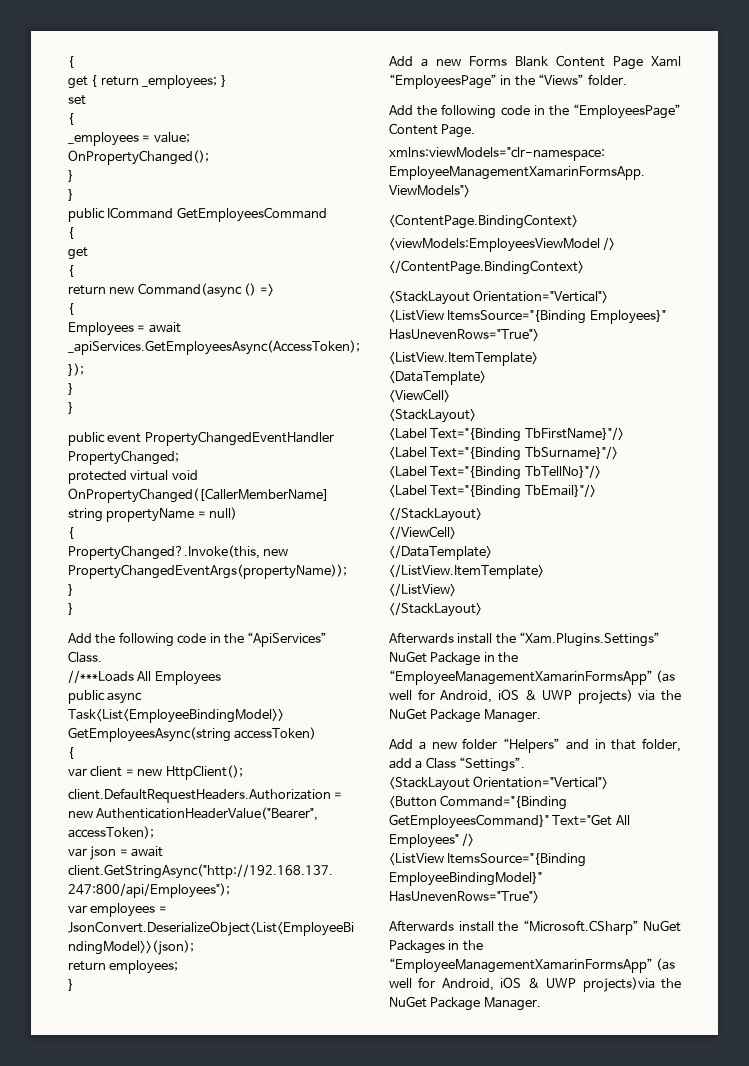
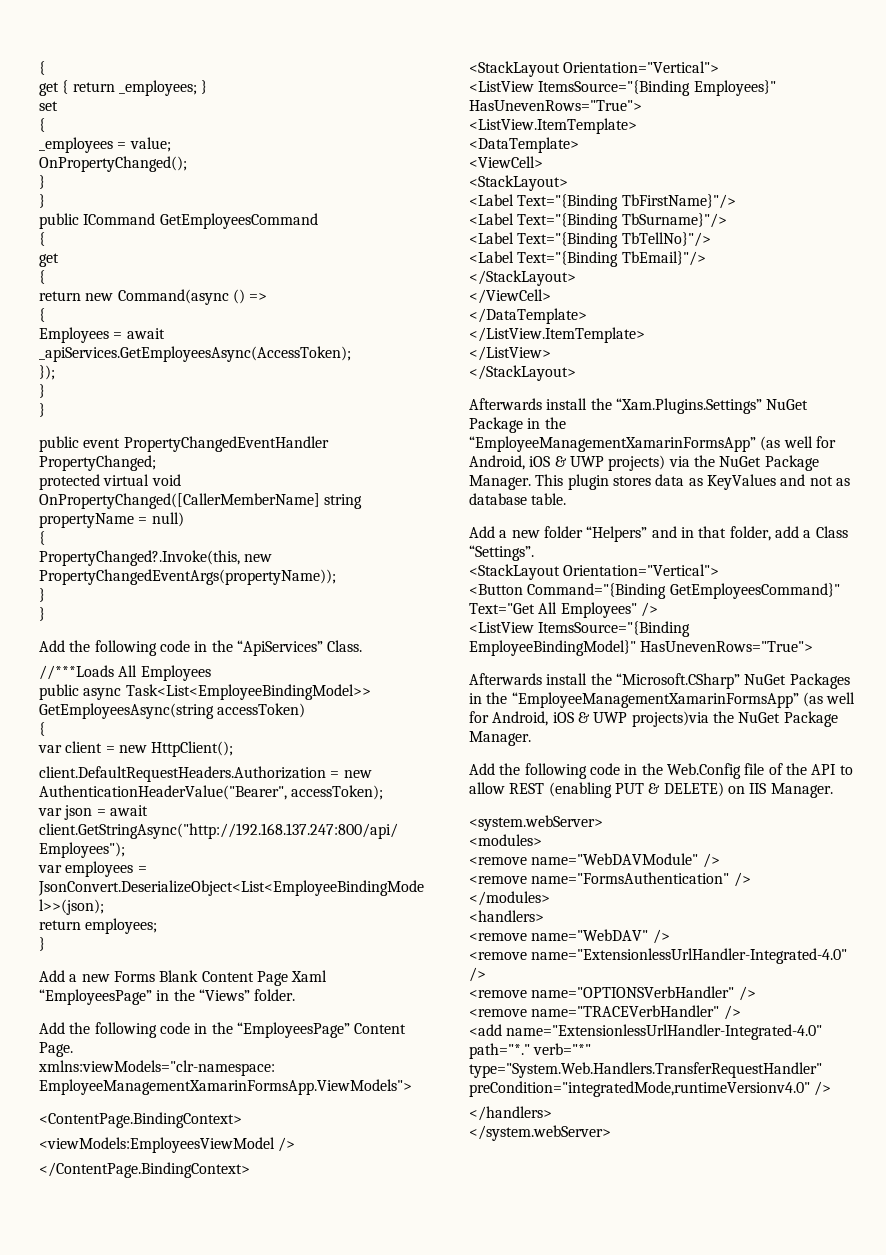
+ This plugin stores data as KeyValues and not as database table.
+ Add the following code in the Web.Config file of the API to allow REST (enabling PUT & DELETE) on IIS Manager.
+ <system.webServer>
+ <modules>
+ <remove name="WebDAVModule" />
+ <remove name="FormsAuthentication" />
+ </modules>
+ <handlers>
+ <remove name="WebDAV" />
+ <remove name="ExtensionlessUrlHandler-Integrated-4.0" />
+ <remove name="OPTIONSVerbHandler" />
+ <remove name="TRACEVerbHandler" />
+ <add name="ExtensionlessUrlHandler-Integrated-4.0" path="*." verb="*" type="System.Web.Handlers.TransferRequestHandler" preCondition="integratedMode,runtimeVersionv4.0" />
+ </handlers>
+ </system.webServer>

